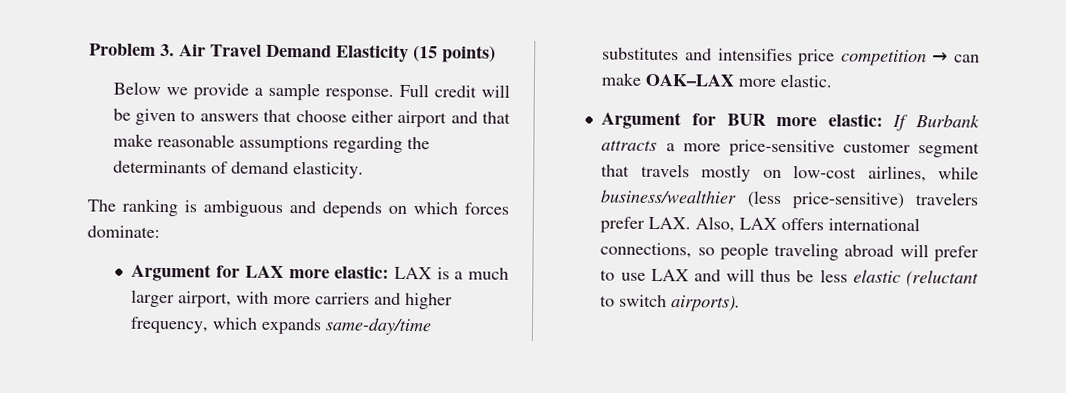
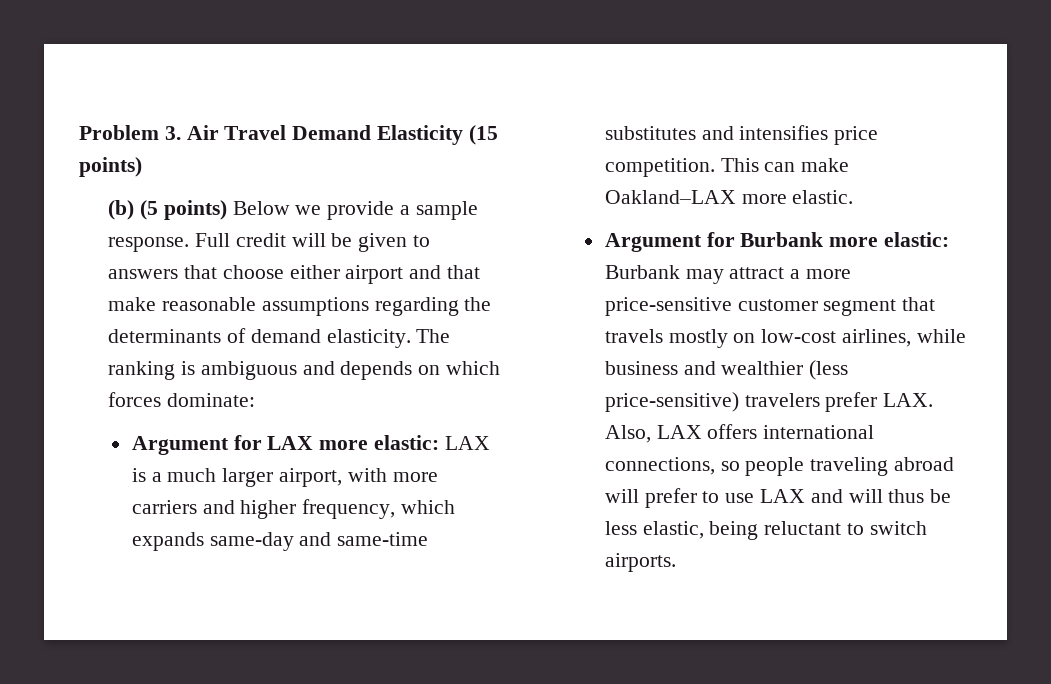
- Below we provide a sample response.
+ (b) (5 points) Below we provide a sample response.
- Full credit will be given to answers that choose either airport and that make reasonable assumptions regarding the determinants of demand elasticity.
- The ranking is ambiguous and depends on which forces dominate:
+ Full credit will be given to answers that choose either airport and that make reasonable assumptions regarding the determinants of demand elasticity. The ranking is ambiguous and depends on which forces dominate:
- Argument for LAX more elastic: LAX is a much larger airport, with more carriers and higher frequency, which expands same-day/time substitutes and intensifies price competition → can make OAK–LAX more elastic.
+ Argument for LAX more elastic: LAX is a much larger airport, with more carriers and higher frequency, which expands same-day and same-time substitutes and intensifies price competition. This can make Oakland–LAX more elastic.
- Argument for BUR more elastic: If Burbank attracts a more price-sensitive customer segment that travels mostly on low-cost airlines, while business/wealthier (less price-sensitive) travelers prefer LAX. Also, LAX offers international connections, so people traveling abroad will prefer to use LAX and will thus be less elastic (reluctant to switch airports).
+ Argument for Burbank more elastic: Burbank may attract a more price-sensitive customer segment that travels mostly on low-cost airlines, while business and wealthier (less price-sensitive) travelers prefer LAX. Also, LAX offers international connections, so people traveling abroad will prefer to use LAX and will thus be less elastic, being reluctant to switch airports.

